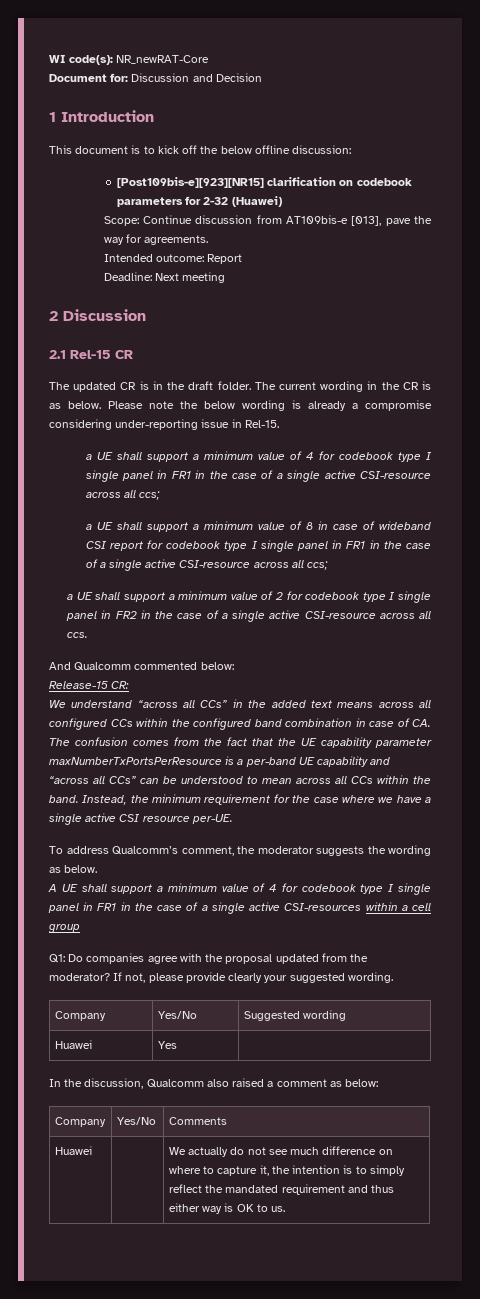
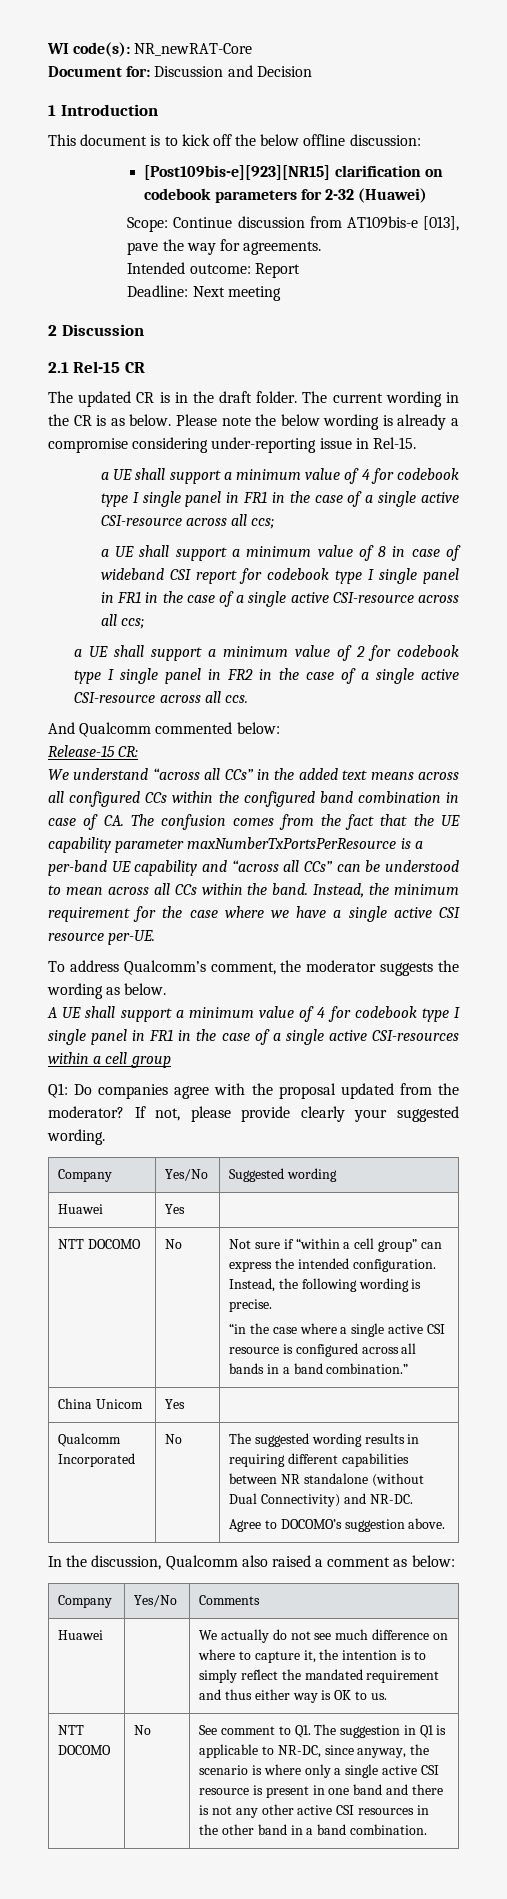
+ NTT DOCOMO | No | Not sure if “within a cell group” can express the intended configuration. Instead, the following wording is precise.
+ “in the case where a single active CSI resource is configured across all bands in a band combination.”
+ China Unicom | Yes |
+ Qualcomm Incorporated | No | The suggested wording results in requiring different capabilities between NR standalone (without Dual Connectivity) and NR-DC.
+ Agree to DOCOMO’s suggestion above.
+ NTT DOCOMO | No | See comment to Q1. The suggestion in Q1 is applicable to NR-DC, since anyway, the scenario is where only a single active CSI resource is present in one band and there is not any other active CSI resources in the other band in a band combination.

